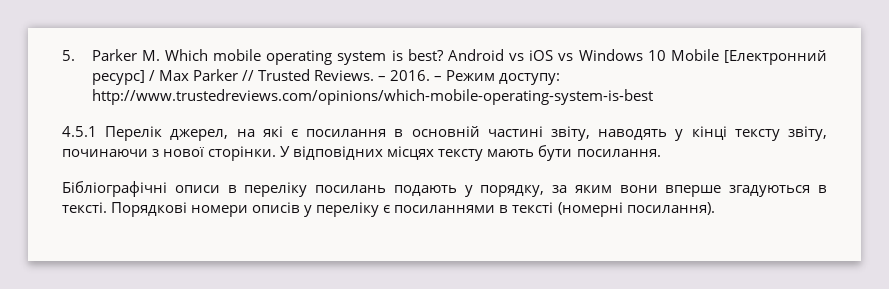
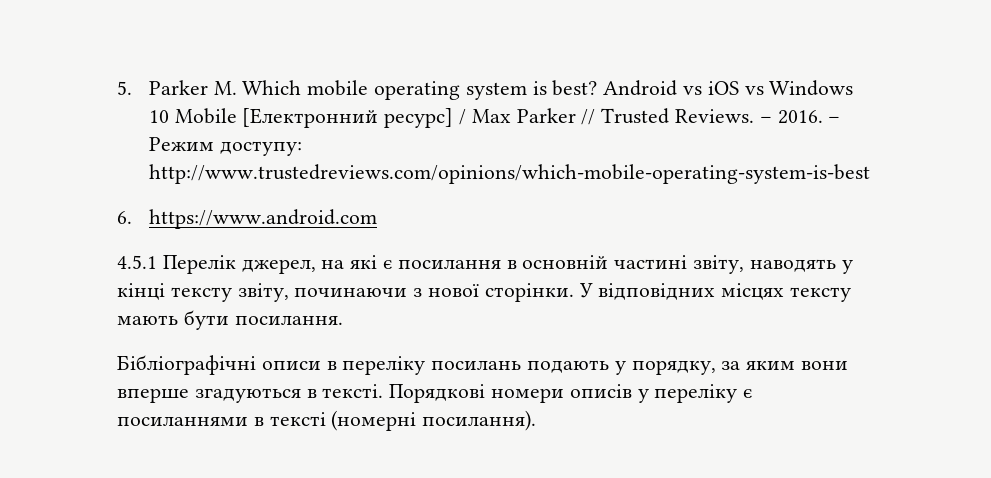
+ 6. https://www.android.com

